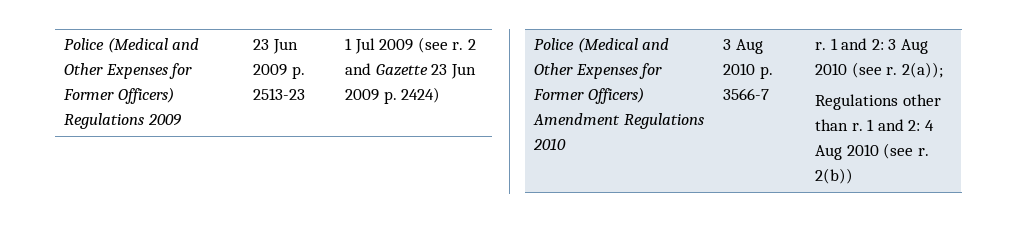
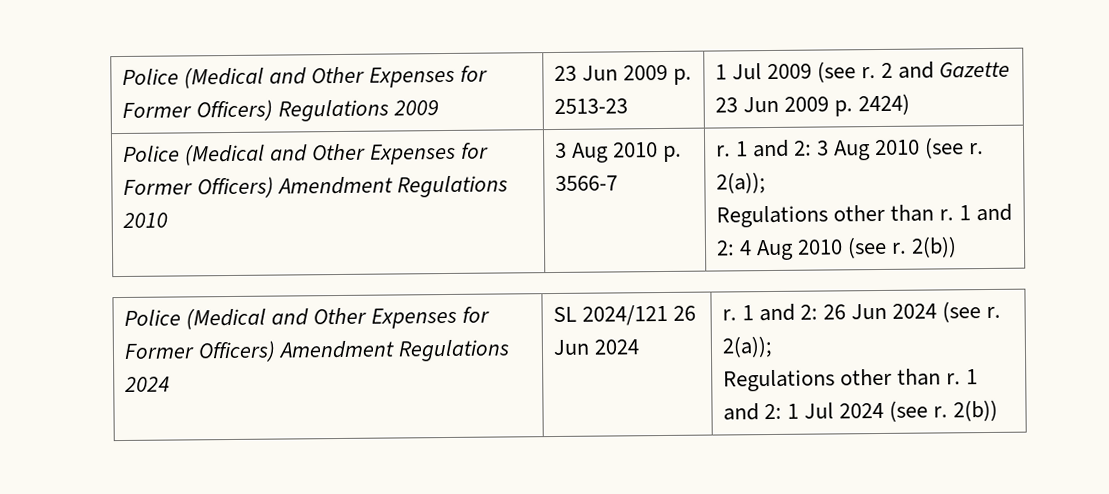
+ Police (Medical and Other Expenses for Former Officers) Amendment Regulations 2024 | SL 2024/121 26 Jun 2024 | r. 1 and 2: 26 Jun 2024 (see r. 2(a));
+ Regulations other than r. 1 and 2: 1 Jul 2024 (see r. 2(b))

